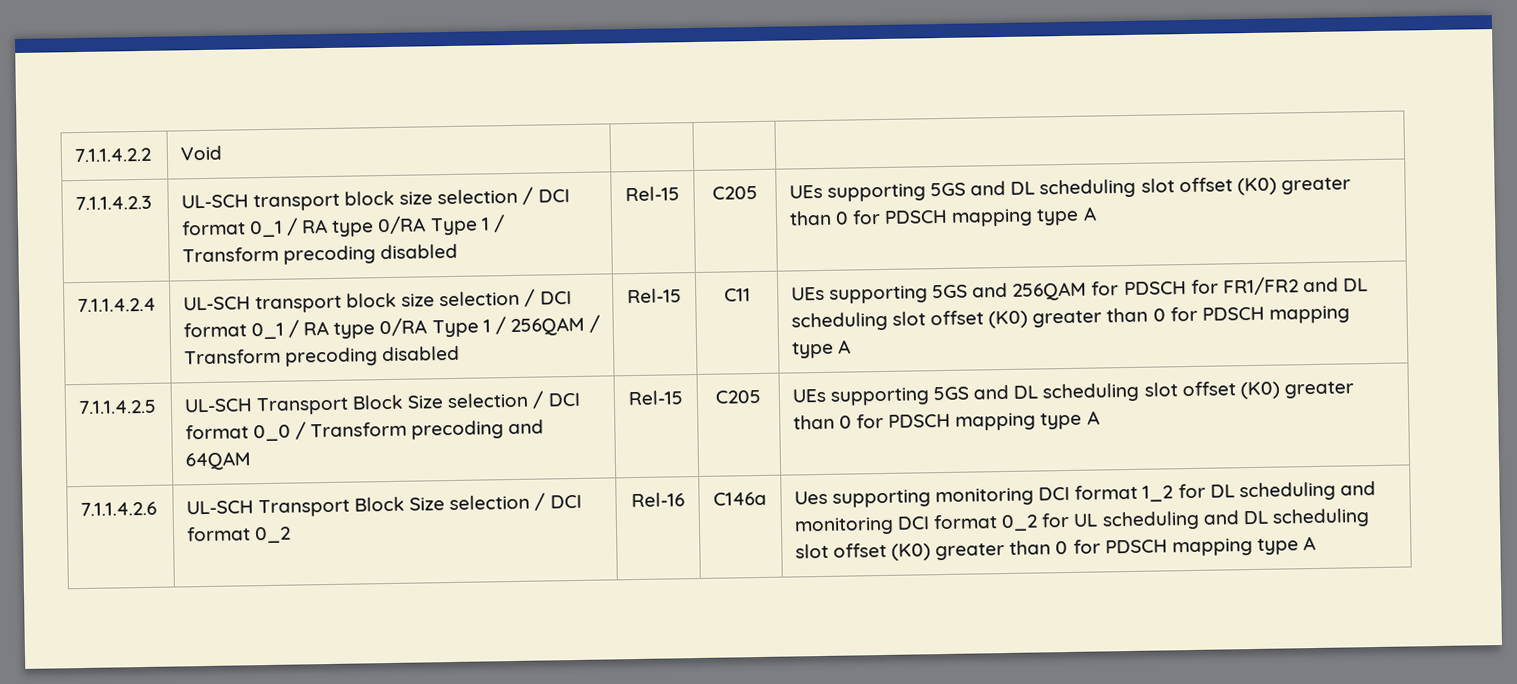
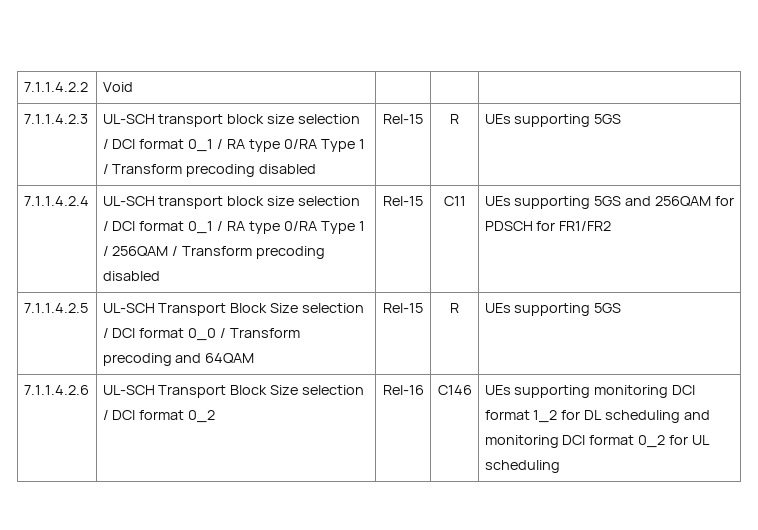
- 7.1.1.4.2.3 | UL-SCH transport block size selection / DCI format 0_1 / RA type 0/RA Type 1 / Transform precoding disabled | Rel-15 | C205 | UEs supporting 5GS and DL scheduling slot offset (K0) greater than 0 for PDSCH mapping type A
+ 7.1.1.4.2.3 | UL-SCH transport block size selection / DCI format 0_1 / RA type 0/RA Type 1 / Transform precoding disabled | Rel-15 | R | UEs supporting 5GS
- UEs supporting 5GS and 256QAM for PDSCH for FR1/FR2 and DL scheduling slot offset (K0) greater than 0 for PDSCH mapping type A
+ UEs supporting 5GS and 256QAM for PDSCH for FR1/FR2
- 7.1.1.4.2.5 | UL-SCH Transport Block Size selection / DCI format 0_0 / Transform precoding and 64QAM | Rel-15 | C205 | UEs supporting 5GS and DL scheduling slot offset (K0) greater than 0 for PDSCH mapping type A
+ 7.1.1.4.2.5 | UL-SCH Transport Block Size selection / DCI format 0_0 / Transform precoding and 64QAM | Rel-15 | R | UEs supporting 5GS
- C146a | Ues supporting monitoring DCI format 1_2 for DL scheduling and monitoring DCI format 0_2 for UL scheduling and DL scheduling slot offset (K0) greater than 0 for PDSCH mapping type A
+ C146 | UEs supporting monitoring DCI format 1_2 for DL scheduling and monitoring DCI format 0_2 for UL scheduling

